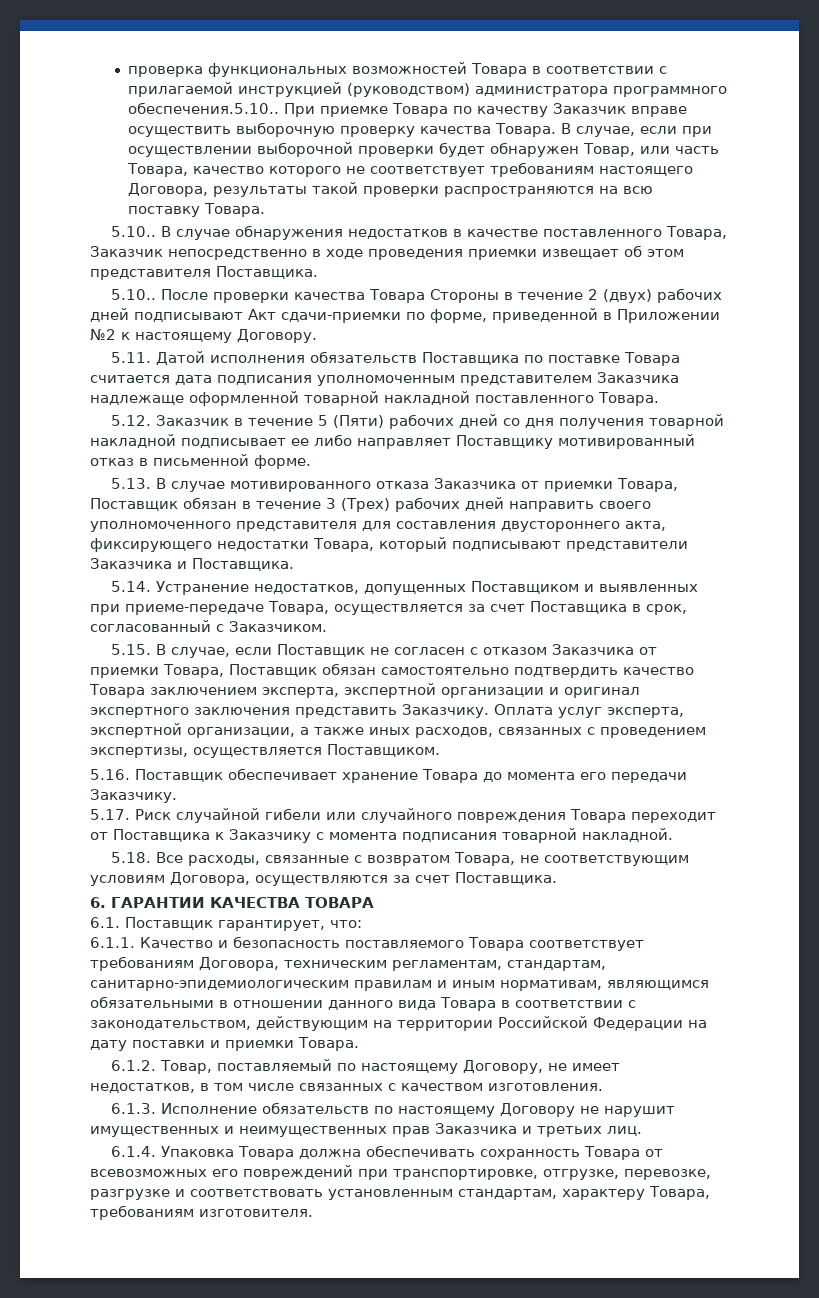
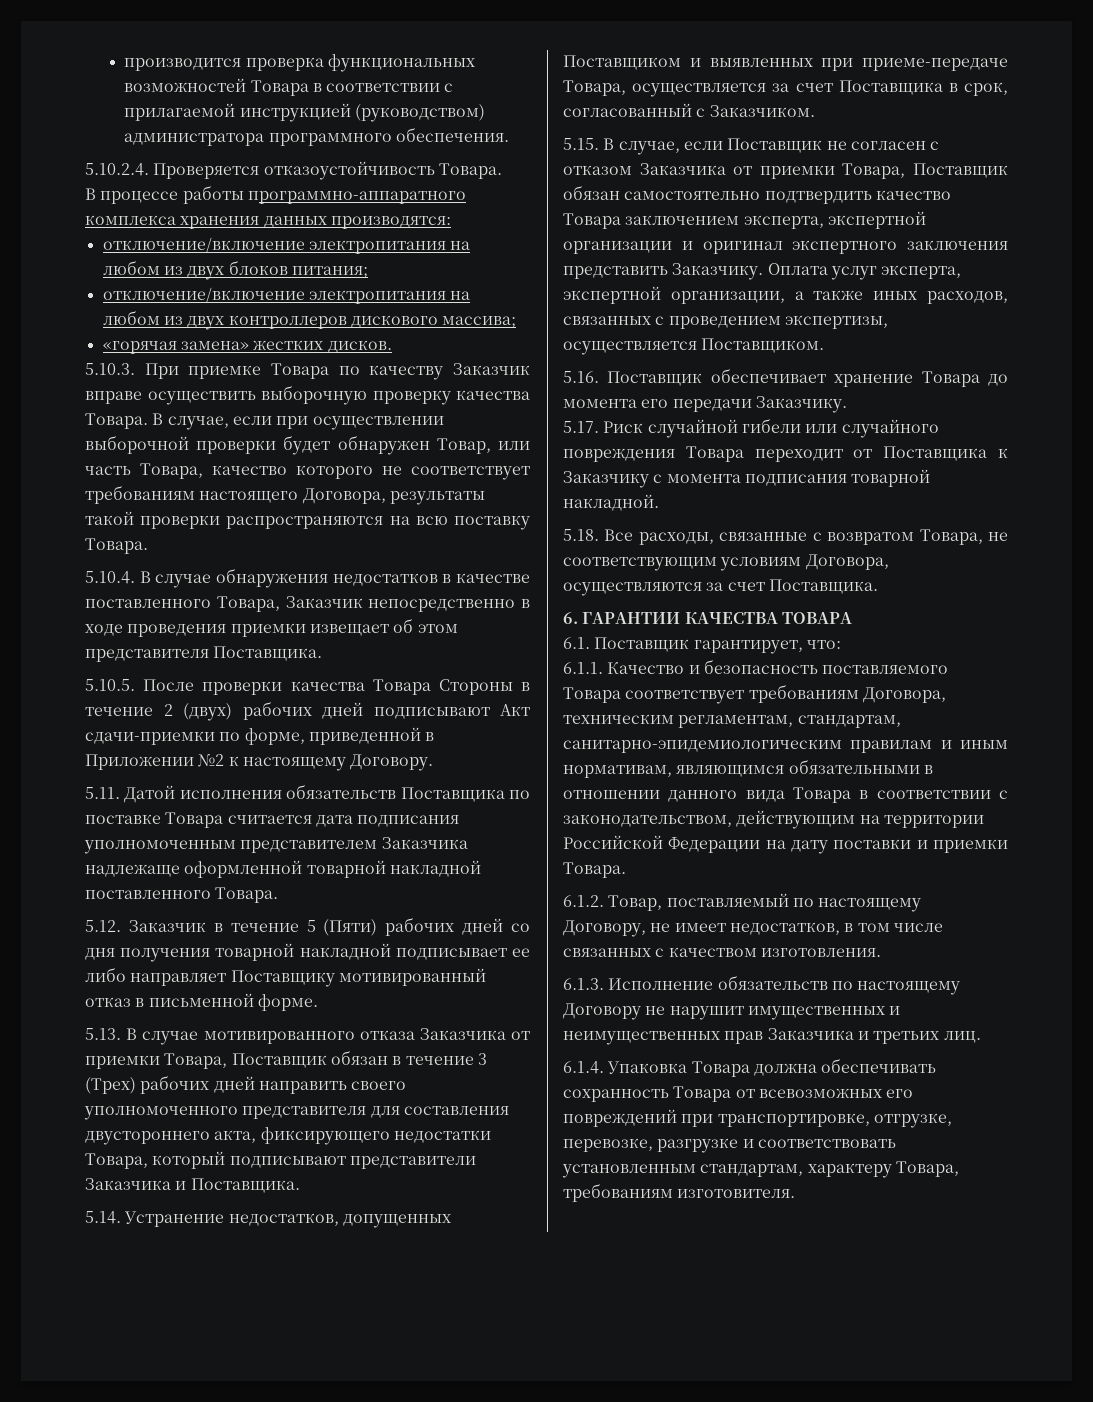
- проверка функциональных возможностей Товара в соответствии с прилагаемой инструкцией (руководством) администратора программного обеспечения.5.10.. При приемке Товара по качеству Заказчик вправе осуществить выборочную проверку качества Товара.
+ производится проверка функциональных возможностей Товара в соответствии с прилагаемой инструкцией (руководством) администратора программного обеспечения.
+ 5.10.2.4. Проверяется отказоустойчивость Товара.
+ В процессе работы программно-аппаратного комплекса хранения данных производятся:
+ отключение/включение электропитания на любом из двух блоков питания;
+ отключение/включение электропитания на любом из двух контроллеров дискового массива;
+ «горячая замена» жестких дисков.
+ 5.10.3. При приемке Товара по качеству Заказчик вправе осуществить выборочную проверку качества Товара.
- 5.10.. В случае обнаружения недостатков в качестве поставленного Товара, Заказчик непосредственно в ходе проведения приемки извещает об этом представителя Поставщика.
+ 5.10.4. В случае обнаружения недостатков в качестве поставленного Товара, Заказчик непосредственно в ходе проведения приемки извещает об этом представителя Поставщика.
- 5.10.. После проверки качества Товара Стороны в течение 2 (двух) рабочих дней подписывают Акт сдачи-приемки по форме, приведенной в Приложении №2 к настоящему Договору.
+ 5.10.5. После проверки качества Товара Стороны в течение 2 (двух) рабочих дней подписывают Акт сдачи-приемки по форме, приведенной в Приложении №2 к настоящему Договору.

